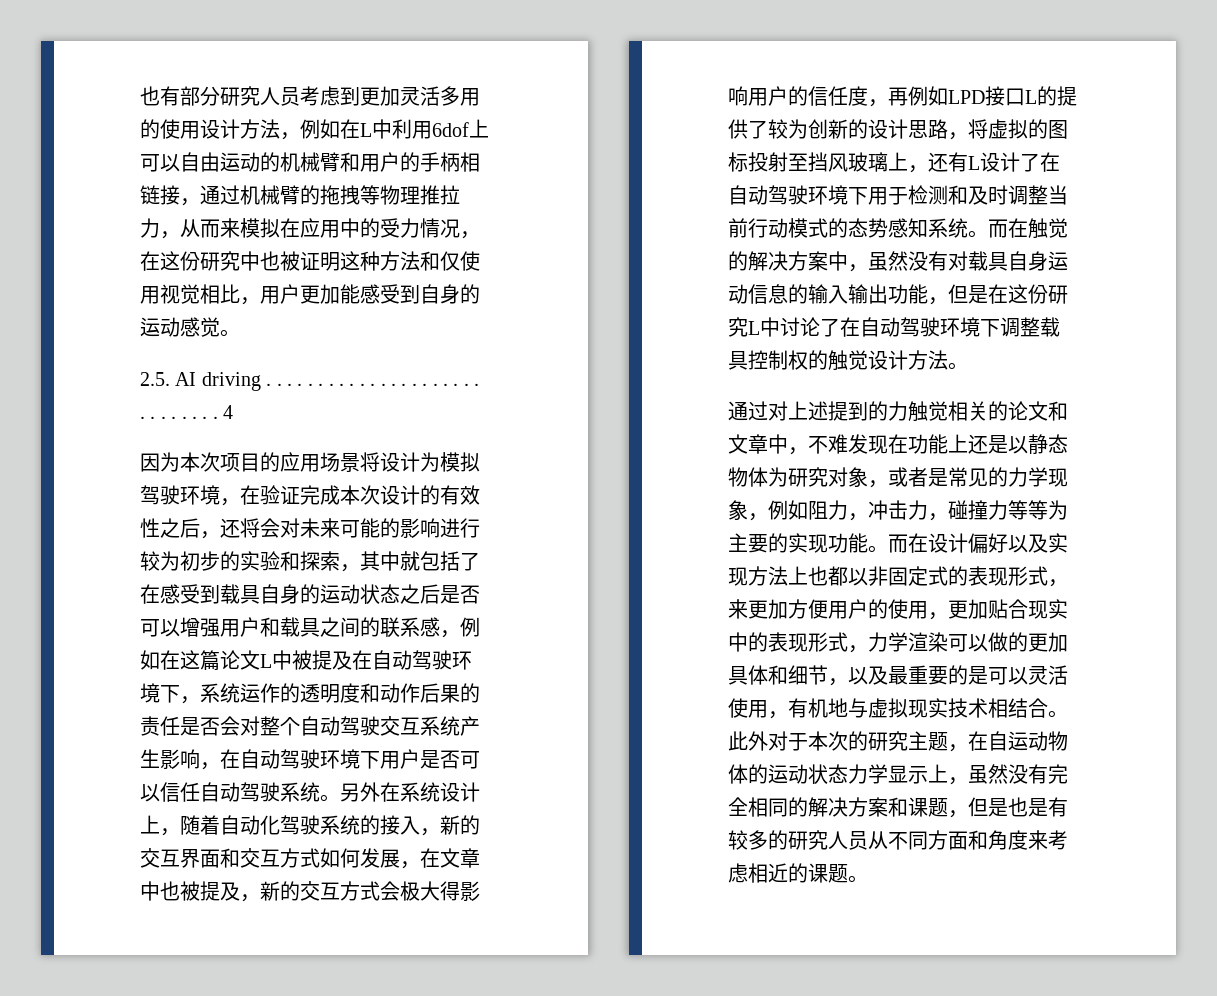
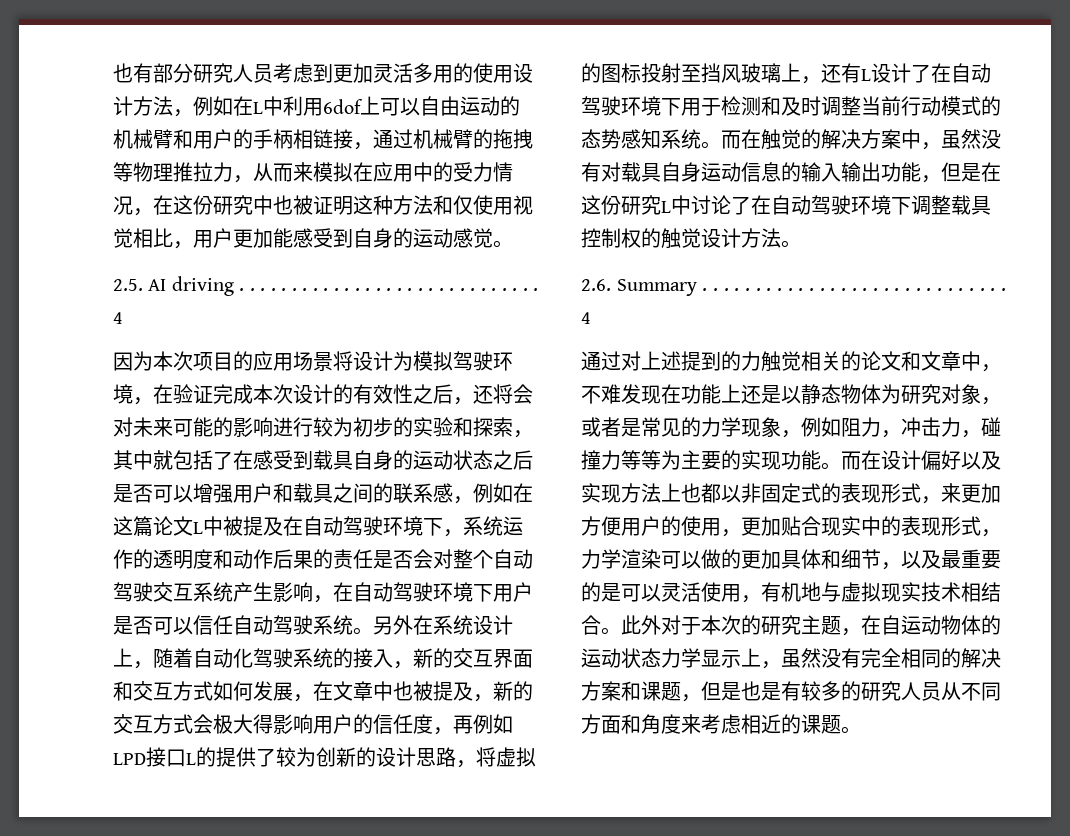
+ 2.6. Summary . . . . . . . . . . . . . . . . . . . . . . . . . . . . . 4

